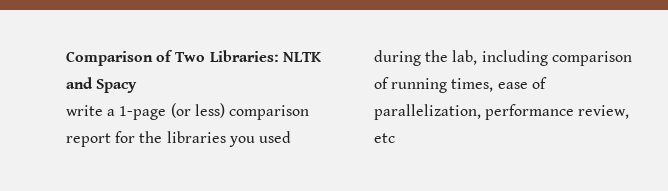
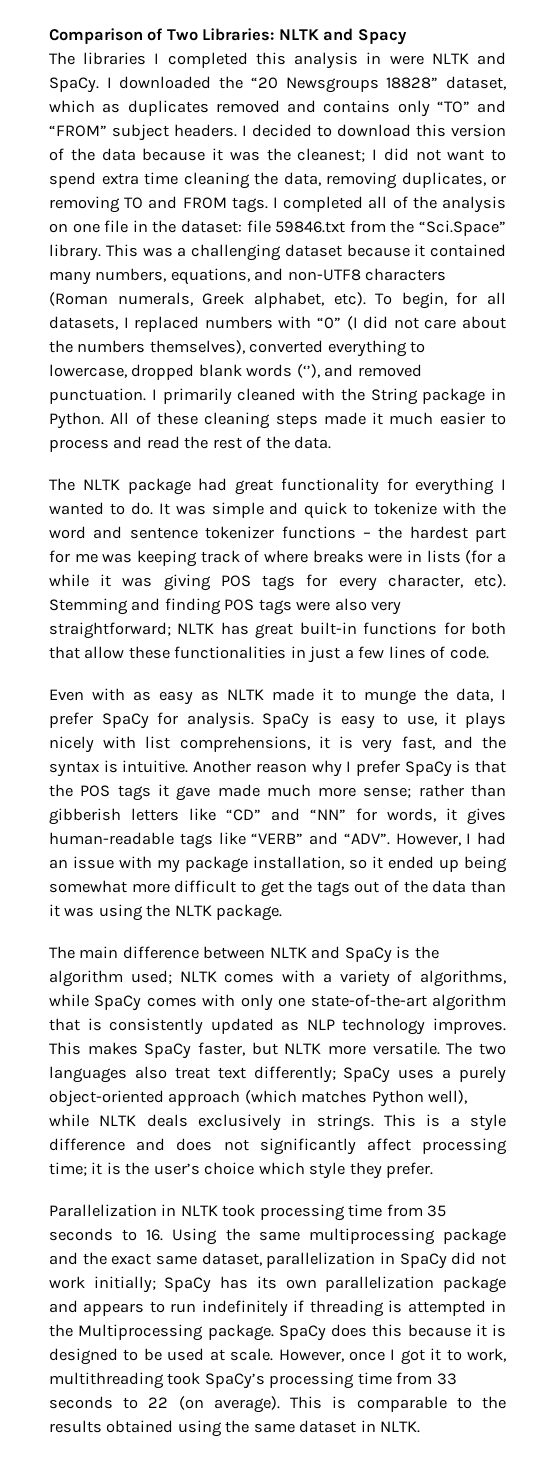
- write a 1-page (or less) comparison report for the libraries you used during the lab, including comparison of running times, ease of parallelization, performance review, etc
+ The libraries I completed this analysis in were NLTK and SpaCy. I downloaded the “20 Newsgroups 18828” dataset, which as duplicates removed and contains only “TO” and “FROM” subject headers. I decided to download this version of the data because it was the cleanest; I did not want to spend extra time cleaning the data, removing duplicates, or removing TO and FROM tags. I completed all of the analysis on one file in the dataset: file 59846.txt from the “Sci.Space” library. This was a challenging dataset because it contained many numbers, equations, and non-UTF8 characters (Roman numerals, Greek alphabet, etc). To begin, for all datasets, I replaced numbers with “0” (I did not care about the numbers themselves), converted everything to lowercase, dropped blank words (‘’), and removed punctuation. I primarily cleaned with the String package in Python. All of these cleaning steps made it much easier to process and read the rest of the data.
+ The NLTK package had great functionality for everything I wanted to do. It was simple and quick to tokenize with the word and sentence tokenizer functions – the hardest part for me was keeping track of where breaks were in lists (for a while it was giving POS tags for every character, etc). Stemming and finding POS tags were also very straightforward; NLTK has great built-in functions for both that allow these functionalities in just a few lines of code.
+ Even with as easy as NLTK made it to munge the data, I prefer SpaCy for analysis. SpaCy is easy to use, it plays nicely with list comprehensions, it is very fast, and the syntax is intuitive. Another reason why I prefer SpaCy is that the POS tags it gave made much more sense; rather than gibberish letters like “CD” and “NN” for words, it gives human-readable tags like “VERB” and “ADV”. However, I had an issue with my package installation, so it ended up being somewhat more difficult to get the tags out of the data than it was using the NLTK package.
+ The main difference between NLTK and SpaCy is the algorithm used; NLTK comes with a variety of algorithms, while SpaCy comes with only one state-of-the-art algorithm that is consistently updated as NLP technology improves. This makes SpaCy faster, but NLTK more versatile. The two languages also treat text differently; SpaCy uses a purely object-oriented approach (which matches Python well), while NLTK deals exclusively in strings. This is a style difference and does not significantly affect processing time; it is the user’s choice which style they prefer.
+ Parallelization in NLTK took processing time from 35 seconds to 16. Using the same multiprocessing package and the exact same dataset, parallelization in SpaCy did not work initially; SpaCy has its own parallelization package and appears to run indefinitely if threading is attempted in the Multiprocessing package. SpaCy does this because it is designed to be used at scale. However, once I got it to work, multithreading took SpaCy’s processing time from 33 seconds to 22 (on average). This is comparable to the results obtained using the same dataset in NLTK.

